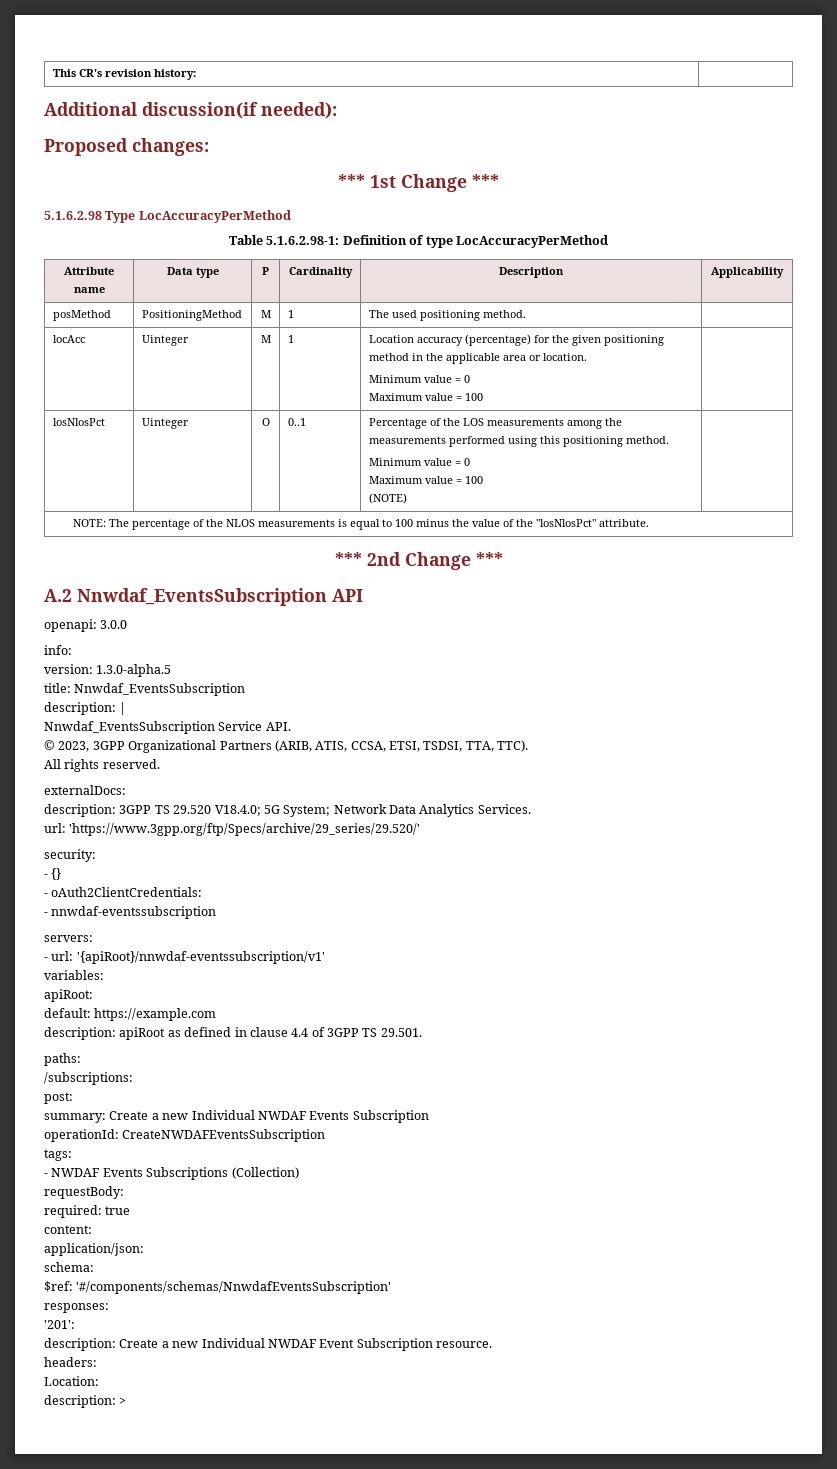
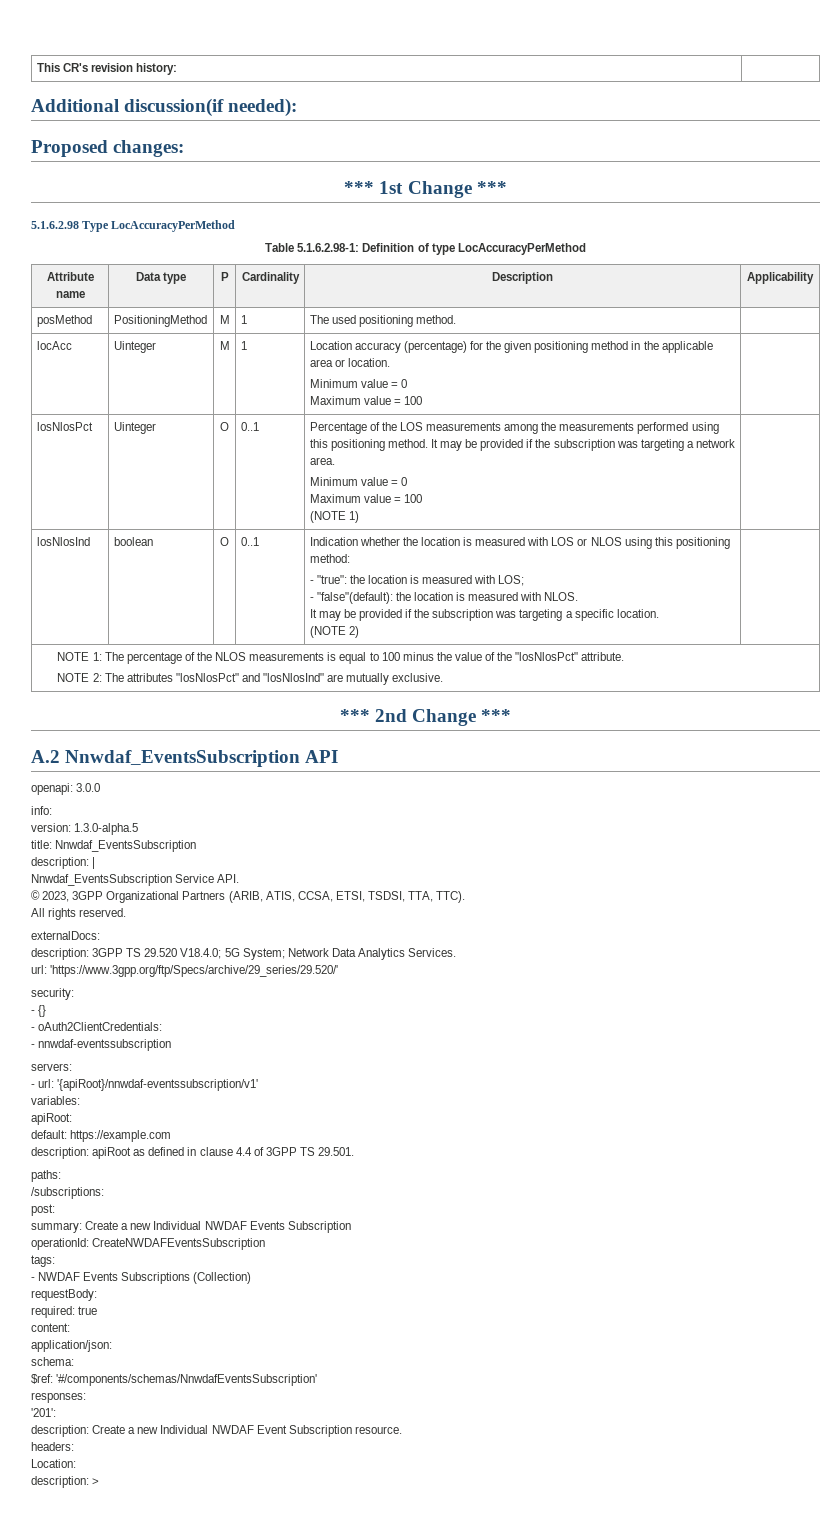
- losNlosPct | Uinteger | O | 0..1 | Percentage of the LOS measurements among the measurements performed using this positioning method.
+ losNlosPct | Uinteger | O | 0..1 | Percentage of the LOS measurements among the measurements performed using this positioning method. It may be provided if the subscription was targeting a network area.
  Minimum value = 0
  Maximum value = 100
- (NOTE) |
- NOTE: The percentage of the NLOS measurements is equal to 100 minus the value of the "losNlosPct" attribute.
+ (NOTE 1) |
+ losNlosInd | boolean | O | 0..1 | Indication whether the location is measured with LOS or NLOS using this positioning method:
+ - "true": the location is measured with LOS;
+ - "false"(default): the location is measured with NLOS.
+ It may be provided if the subscription was targeting a specific location.
+ (NOTE 2) |
+ NOTE 1: The percentage of the NLOS measurements is equal to 100 minus the value of the "losNlosPct" attribute.
+ NOTE 2: The attributes "losNlosPct" and "losNlosInd" are mutually exclusive.

